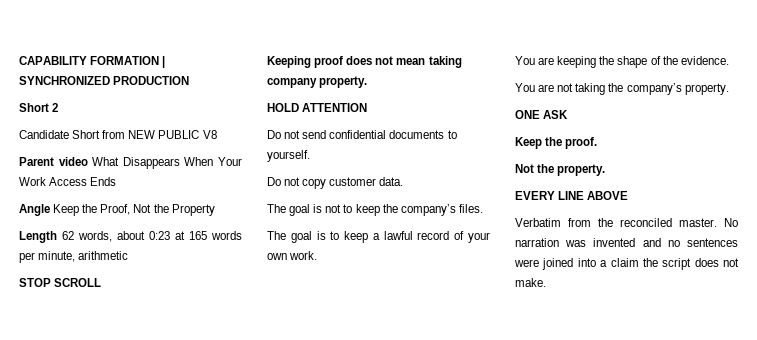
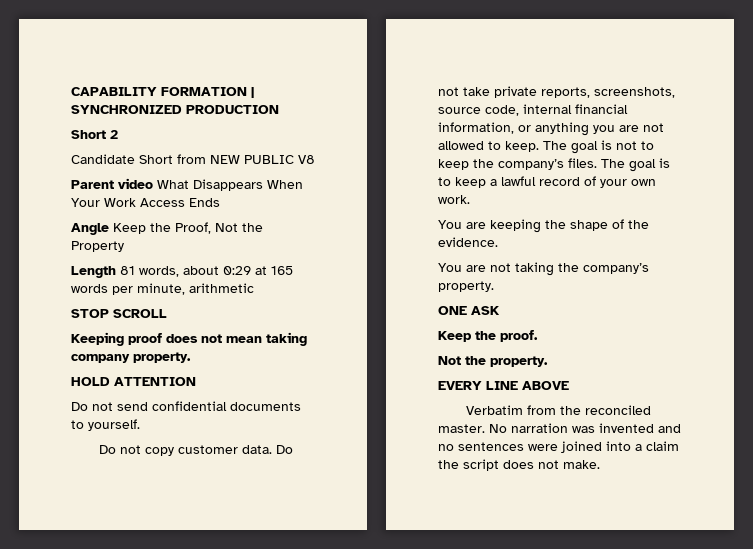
- Length 62 words, about 0:23 at 165 words per minute, arithmetic
+ Length 81 words, about 0:29 at 165 words per minute, arithmetic
- Do not copy customer data.
- The goal is not to keep the company’s files.
- The goal is to keep a lawful record of your own work.
+ Do not copy customer data. Do not take private reports, screenshots, source code, internal financial information, or anything you are not allowed to keep. The goal is not to keep the company’s files. The goal is to keep a lawful record of your own work.

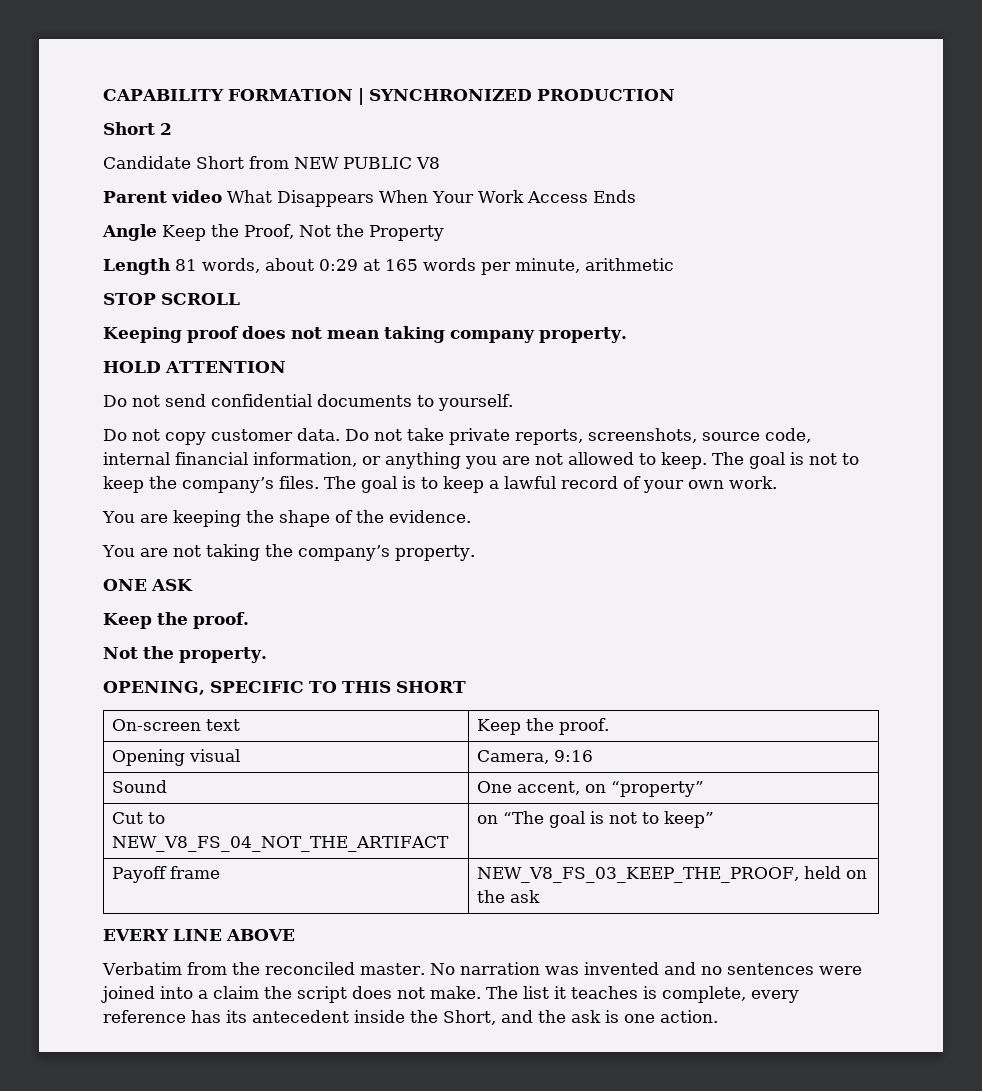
+ OPENING, SPECIFIC TO THIS SHORT
+ On-screen text | Keep the proof.
+ Opening visual | Camera, 9:16
+ Sound | One accent, on “property”
+ Cut to NEW_V8_FS_04_NOT_THE_ARTIFACT | on “The goal is not to keep”
+ Payoff frame | NEW_V8_FS_03_KEEP_THE_PROOF, held on the ask
+ The list it teaches is complete, every reference has its antecedent inside the Short, and the ask is one action.

